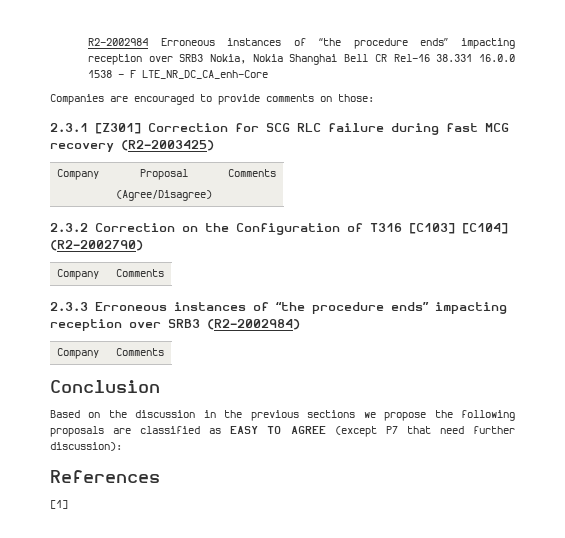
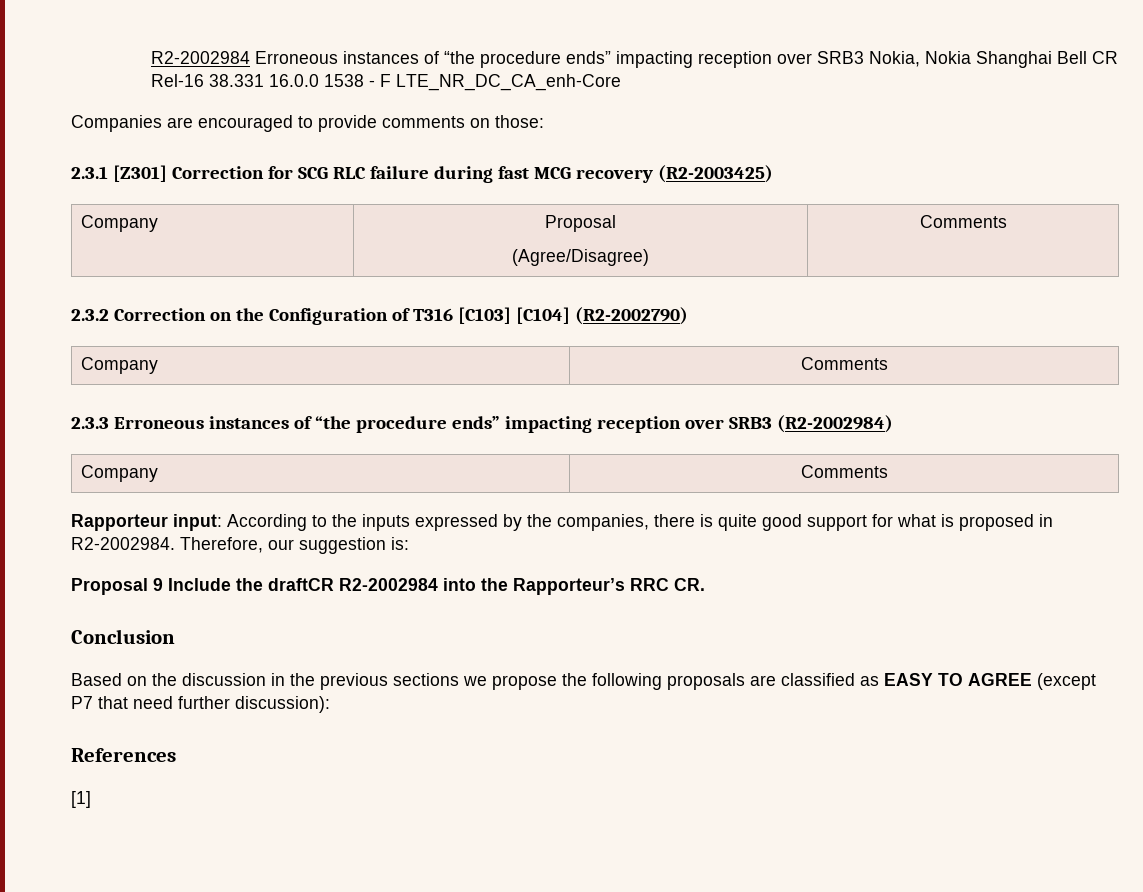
+ Rapporteur input: According to the inputs expressed by the companies, there is quite good support for what is proposed in R2-2002984. Therefore, our suggestion is:
+ Proposal 9 Include the draftCR R2-2002984 into the Rapporteur’s RRC CR.

